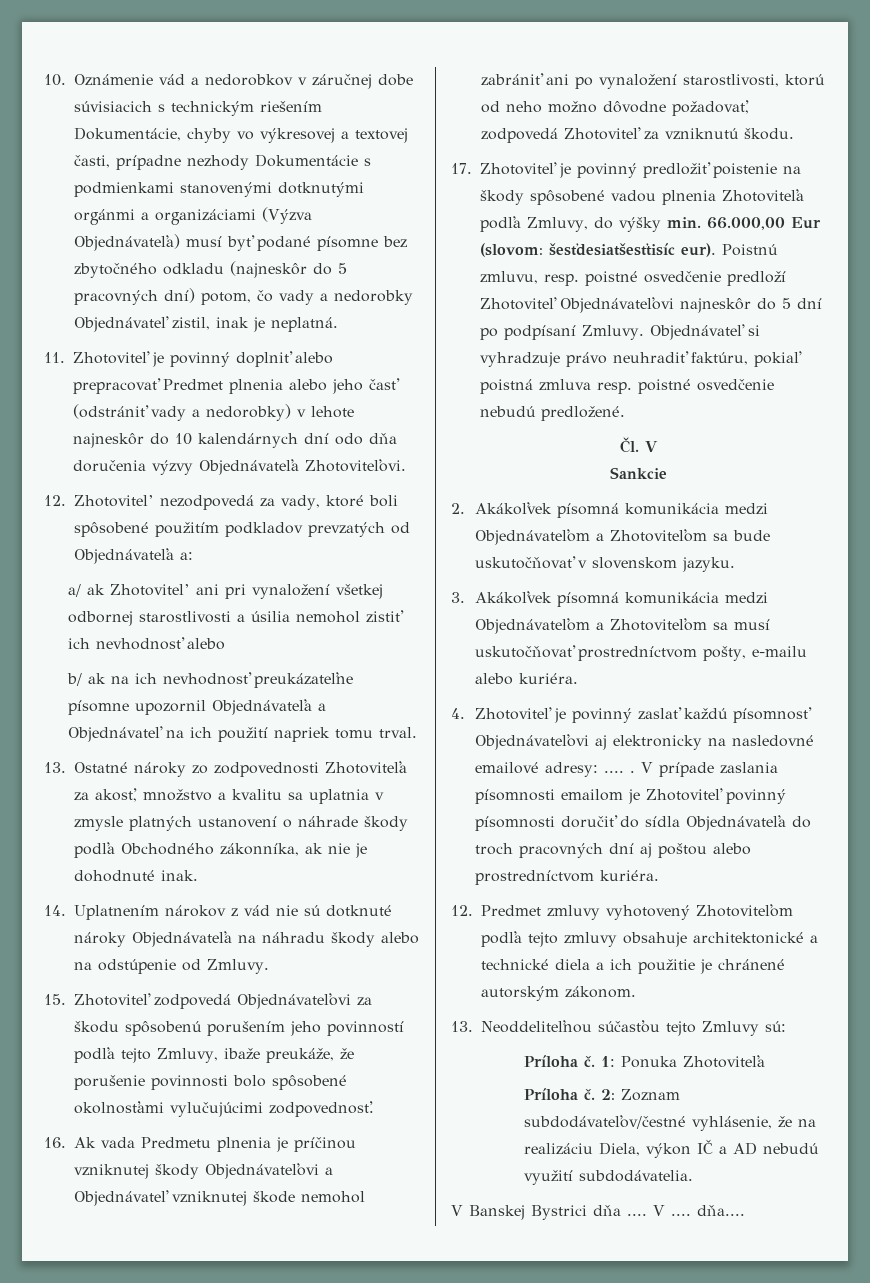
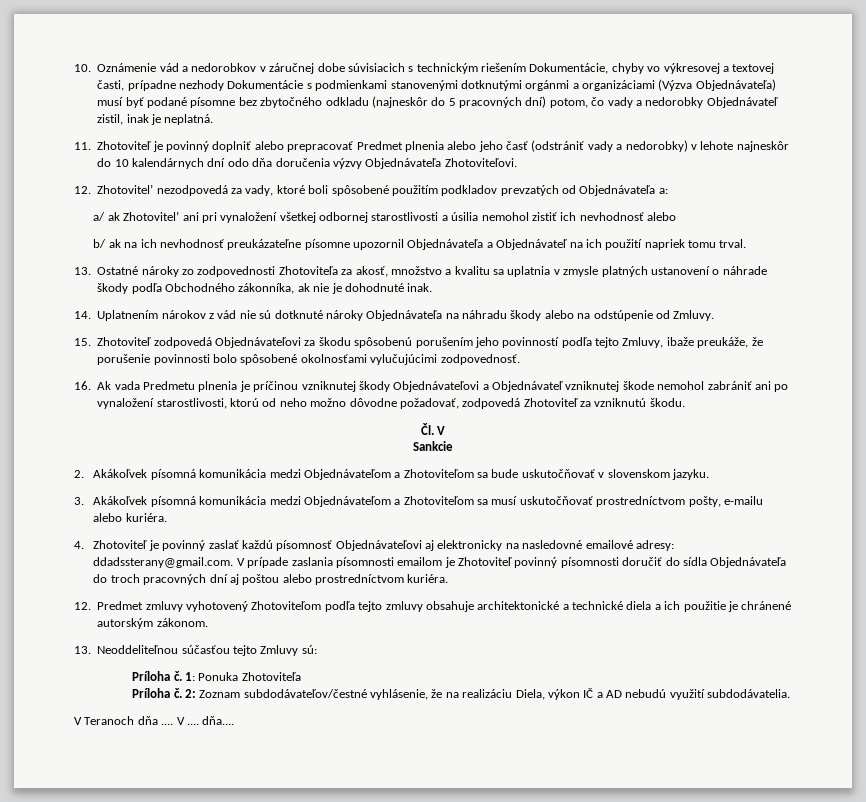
- 17. Zhotoviteľ je povinný predložiť poistenie na škody spôsobené vadou plnenia Zhotoviteľa podľa Zmluvy, do výšky min. 66.000,00 Eur (slovom: šesťdesiatšesťtisíc eur). Poistnú zmluvu, resp. poistné osvedčenie predloží Zhotoviteľ Objednávateľovi najneskôr do 5 dní po podpísaní Zmluvy. Objednávateľ si vyhradzuje právo neuhradiť faktúru, pokiaľ poistná zmluva resp. poistné osvedčenie nebudú predložené.
- 4. Zhotoviteľ je povinný zaslať každú písomnosť Objednávateľovi aj elektronicky na nasledovné emailové adresy: .... . V prípade zaslania písomnosti emailom je Zhotoviteľ povinný písomnosti doručiť do sídla Objednávateľa do troch pracovných dní aj poštou alebo prostredníctvom kuriéra.
+ 4. Zhotoviteľ je povinný zaslať každú písomnosť Objednávateľovi aj elektronicky na nasledovné emailové adresy: ddadssterany@gmail.com. V prípade zaslania písomnosti emailom je Zhotoviteľ povinný písomnosti doručiť do sídla Objednávateľa do troch pracovných dní aj poštou alebo prostredníctvom kuriéra.
- V Banskej Bystrici dňa ....
+ V Teranoch dňa ....

